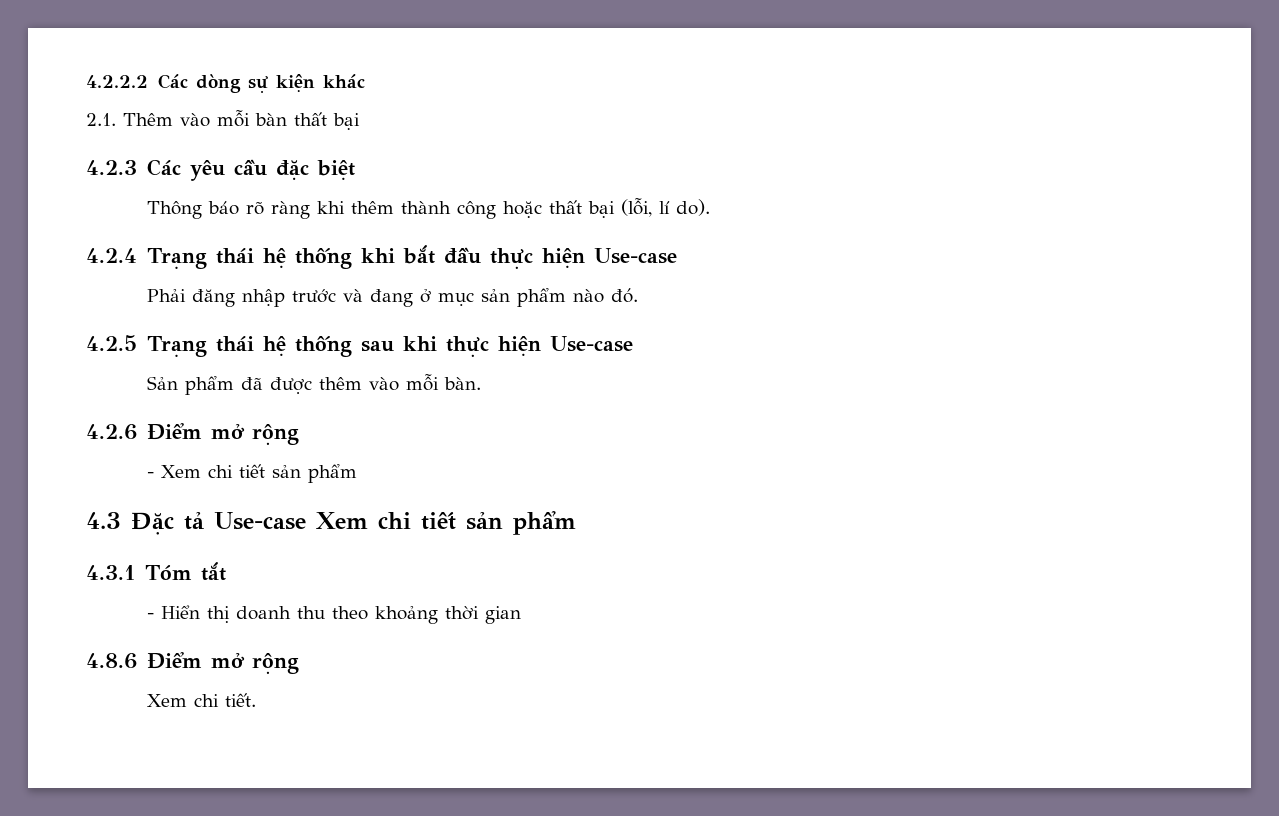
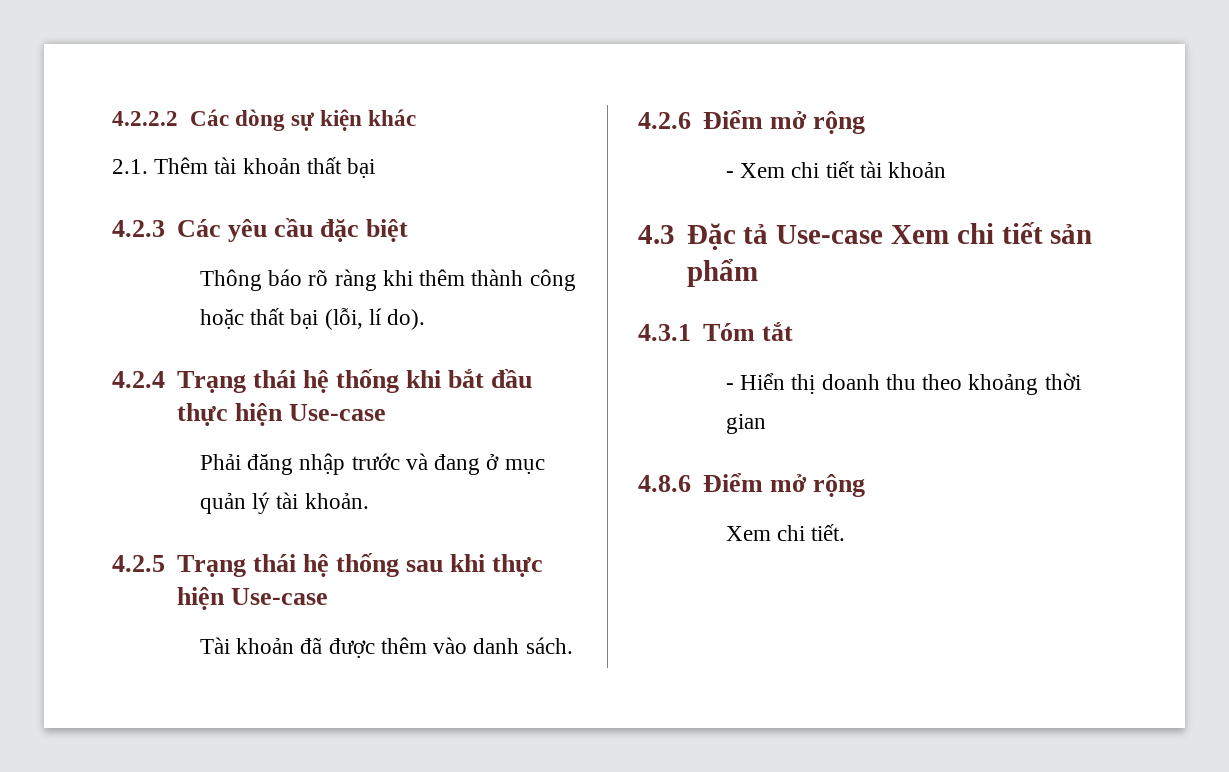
- 2.1. Thêm vào mỗi bàn thất bại
+ 2.1. Thêm tài khoản thất bại
- Phải đăng nhập trước và đang ở mục sản phẩm nào đó.
+ Phải đăng nhập trước và đang ở mục quản lý tài khoản.
- Sản phẩm đã được thêm vào mỗi bàn.
+ Tài khoản đã được thêm vào danh sách.
- - Xem chi tiết sản phẩm
+ - Xem chi tiết tài khoản

